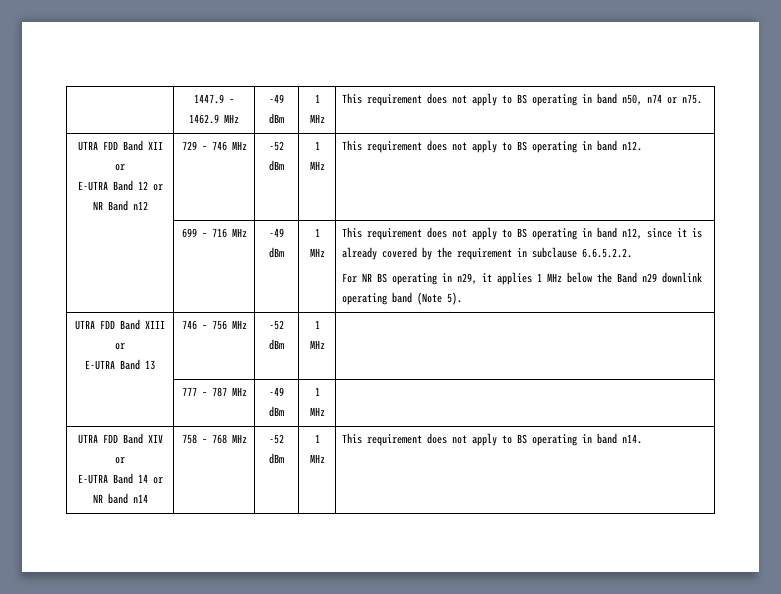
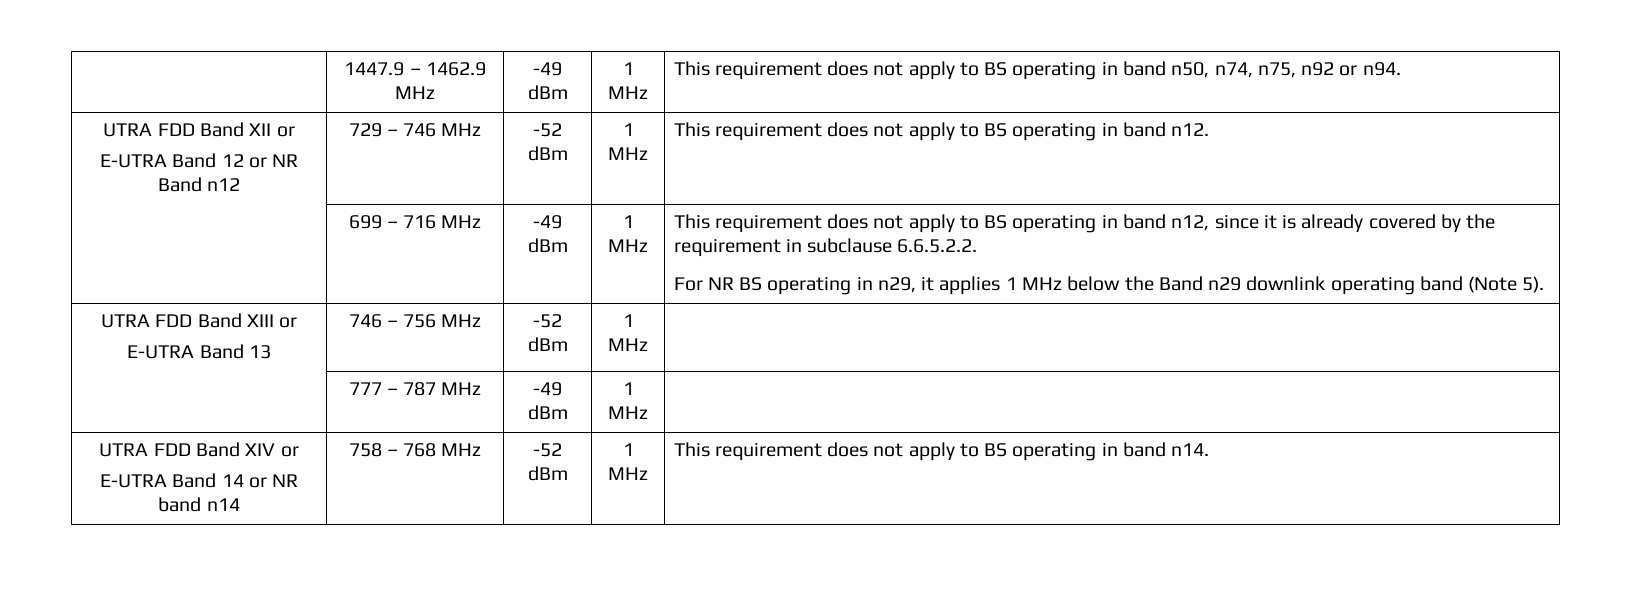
- | 1447.9 – 1462.9 MHz | -49 dBm | 1 MHz | This requirement does not apply to BS operating in band n50, n74 or n75.
+ | 1447.9 – 1462.9 MHz | -49 dBm | 1 MHz | This requirement does not apply to BS operating in band n50, n74, n75, n92 or n94.

